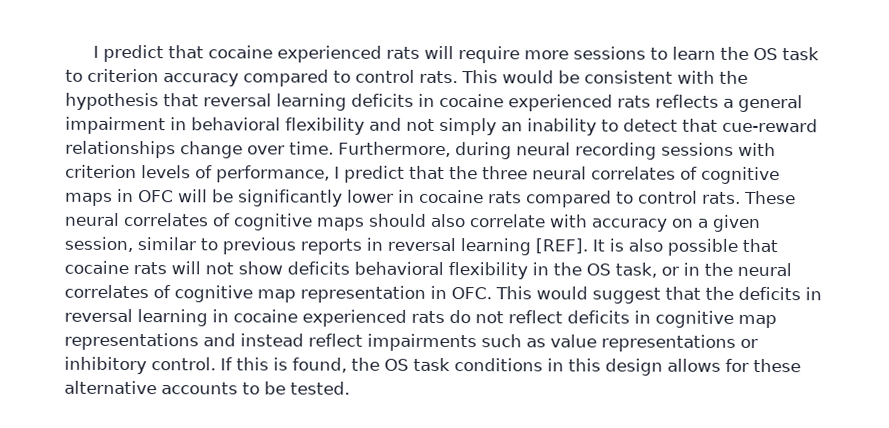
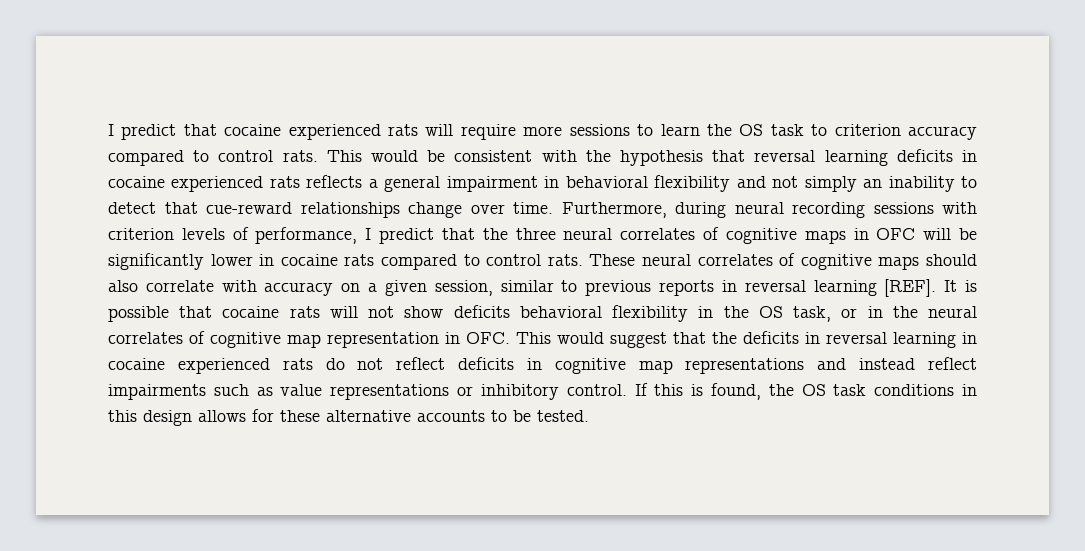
- It is also possible that cocaine rats will not show deficits behavioral flexibility in the OS task, or in the neural correlates of cognitive map representation in OFC. This would suggest that the deficits in reversal learning in cocaine experienced rats do not reflect deficits in cognitive map representations and instead reflect impairments such as value representations or inhibitory control.
+ It is possible that cocaine rats will not show deficits behavioral flexibility in the OS task, or in the neural correlates of cognitive map representation in OFC. This would suggest that the deficits in reversal learning in cocaine experienced rats do not reflect deficits in cognitive map representations and instead reflect impairments such as value representations or inhibitory control.

